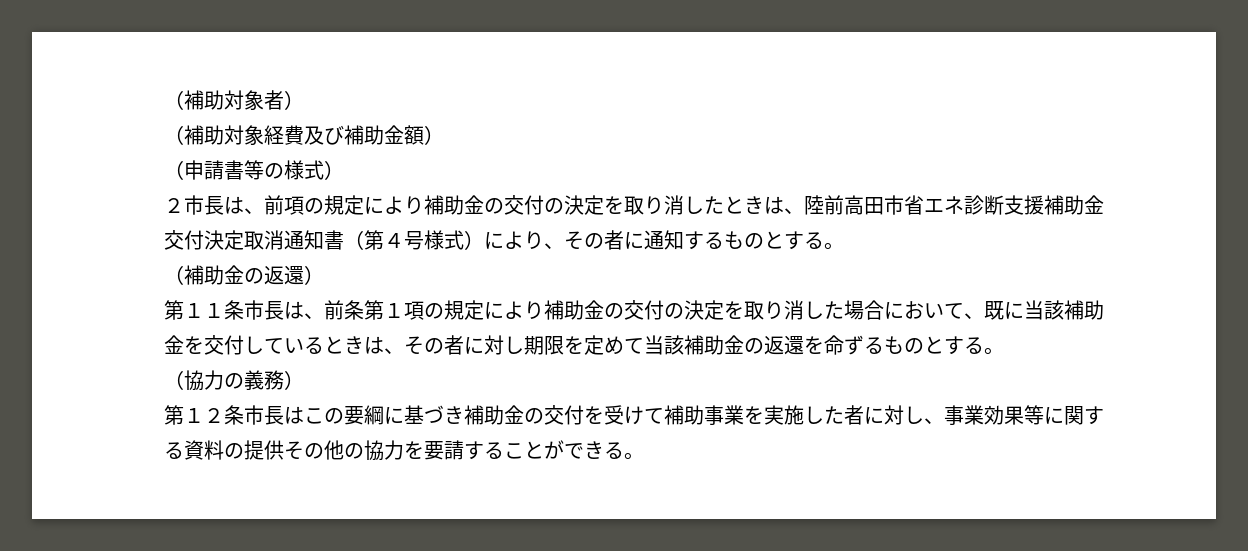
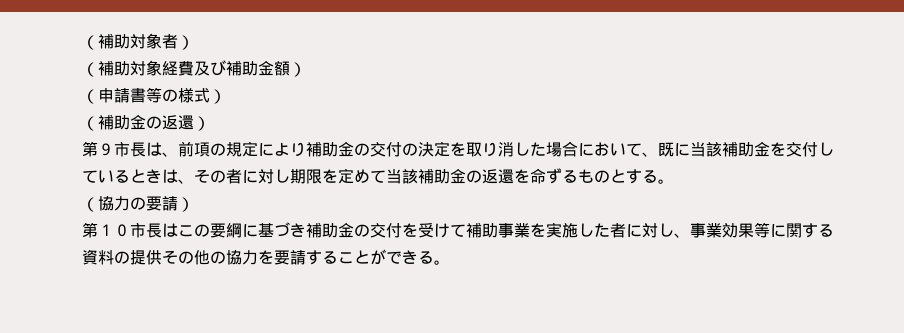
- ２市長は、前項の規定により補助金の交付の決定を取り消したときは、陸前高田市省エネ診断支援補助金交付決定取消通知書（第４号様式）により、その者に通知するものとする。
- 第１１条市長は、前条第１項の規定により補助金の交付の決定を取り消した場合において、既に当該補助金を交付しているときは、その者に対し期限を定めて当該補助金の返還を命ずるものとする。
+ 第９市長は、前項の規定により補助金の交付の決定を取り消した場合において、既に当該補助金を交付しているときは、その者に対し期限を定めて当該補助金の返還を命ずるものとする。
- （協力の義務）
- 第１２条市長はこの要綱に基づき補助金の交付を受けて補助事業を実施した者に対し、事業効果等に関する資料の提供その他の協力を要請することができる。
+ （協力の要請）
+ 第１０市長はこの要綱に基づき補助金の交付を受けて補助事業を実施した者に対し、事業効果等に関する資料の提供その他の協力を要請することができる。

